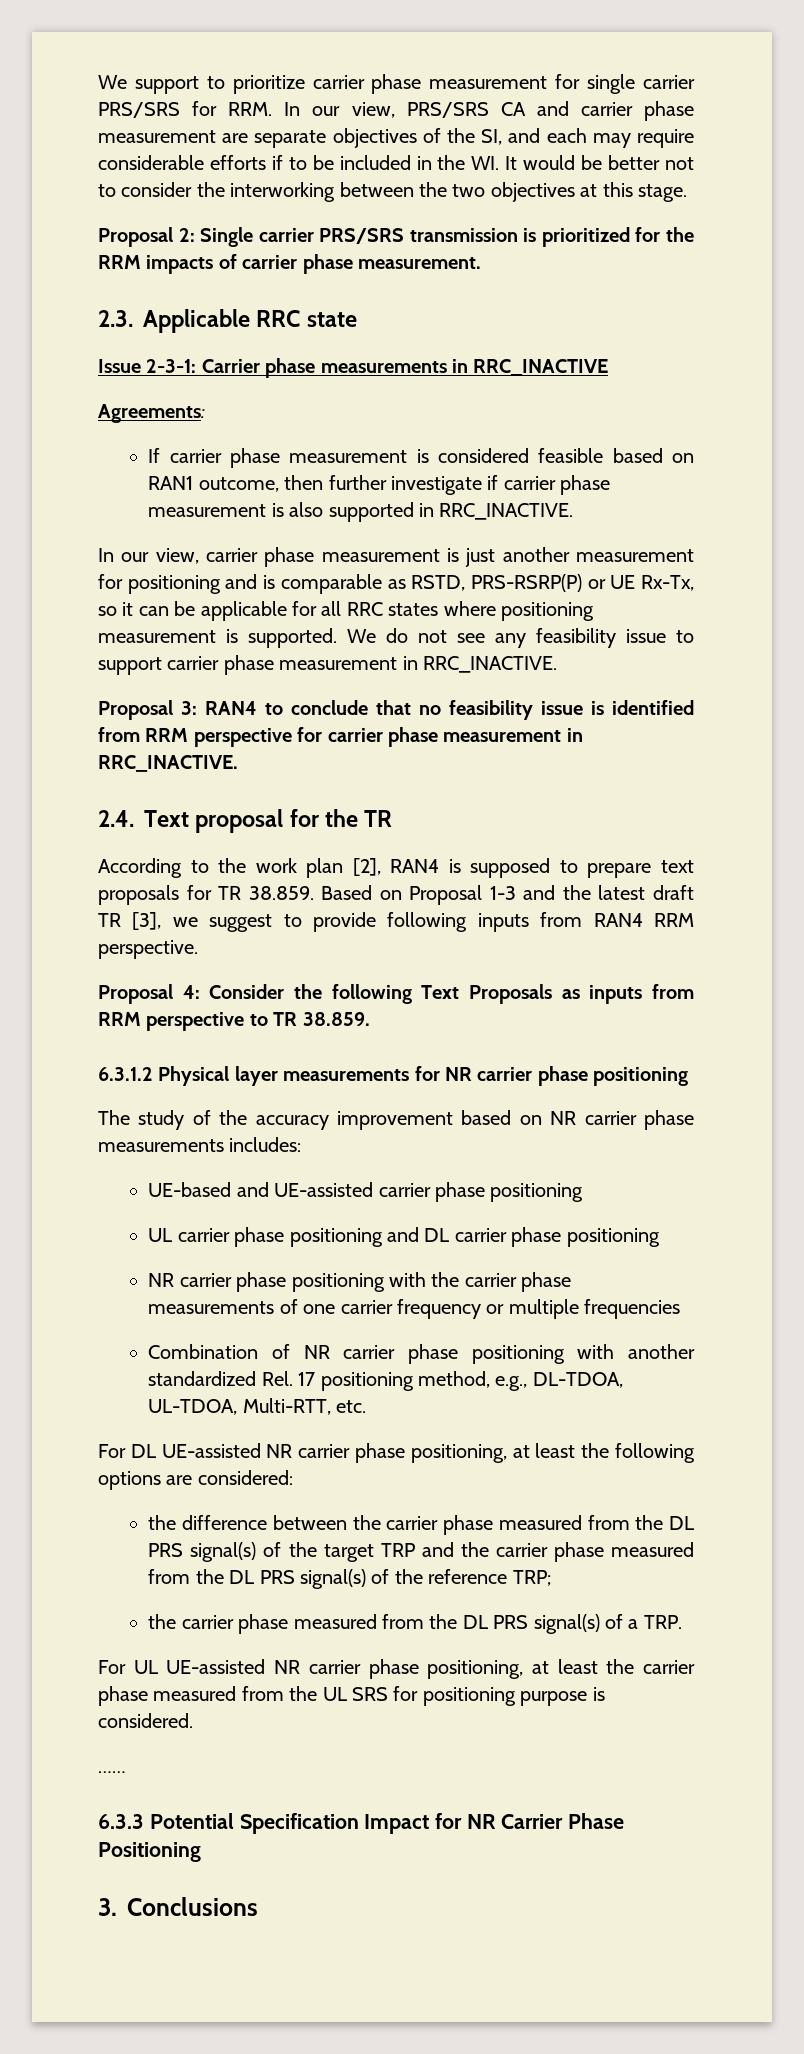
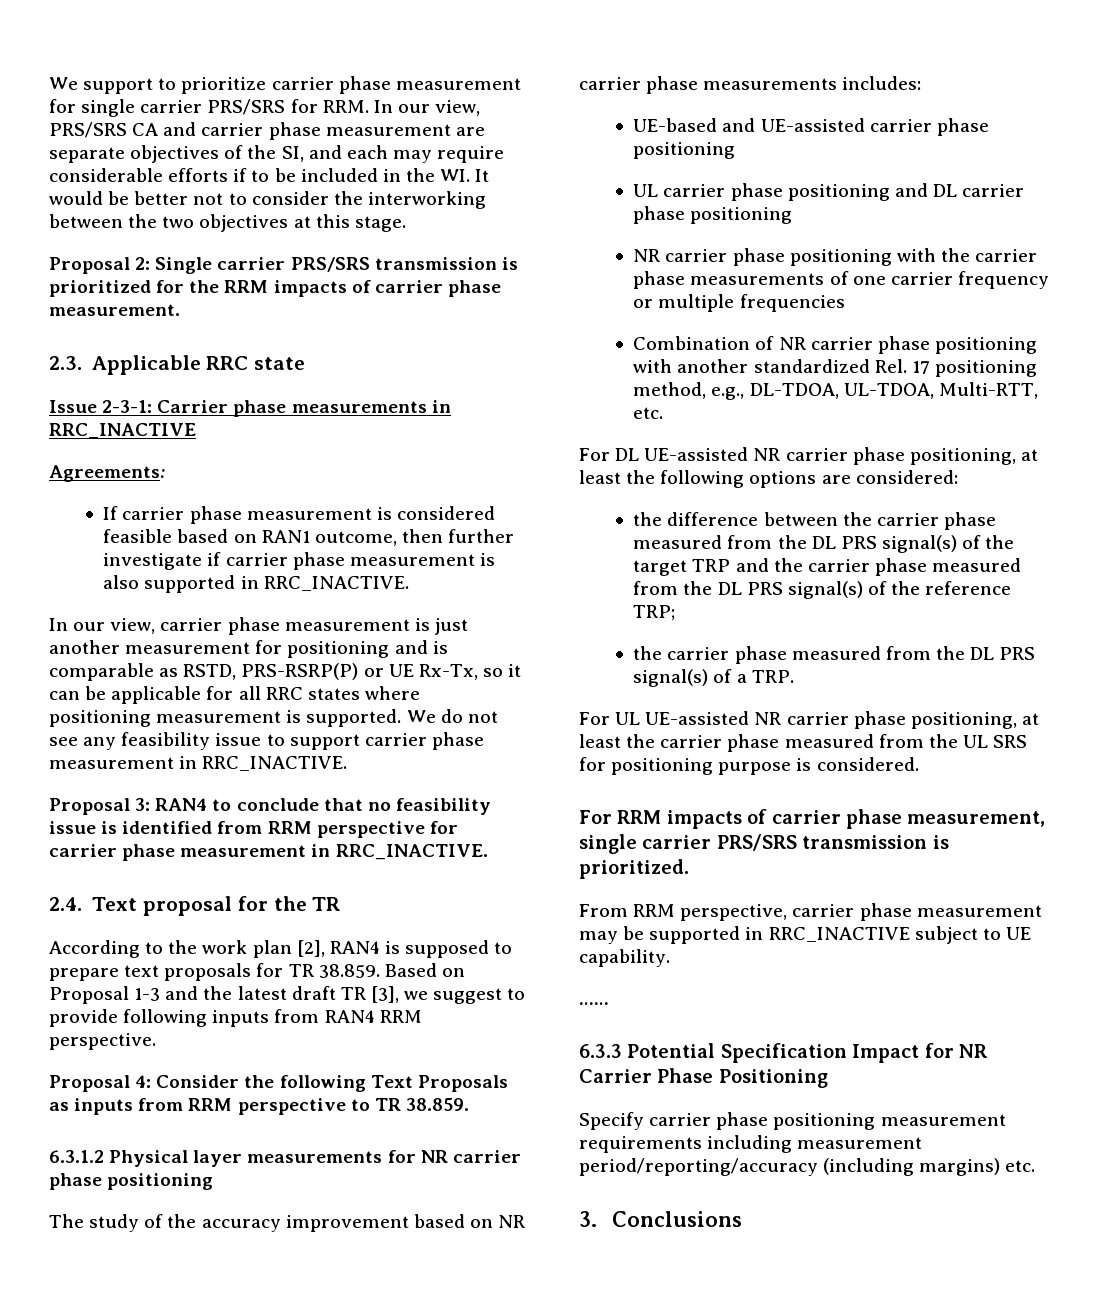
+ For RRM impacts of carrier phase measurement, single carrier PRS/SRS transmission is prioritized.
+ From RRM perspective, carrier phase measurement may be supported in RRC_INACTIVE subject to UE capability.
+ Specify carrier phase positioning measurement requirements including measurement period/reporting/accuracy (including margins) etc.

